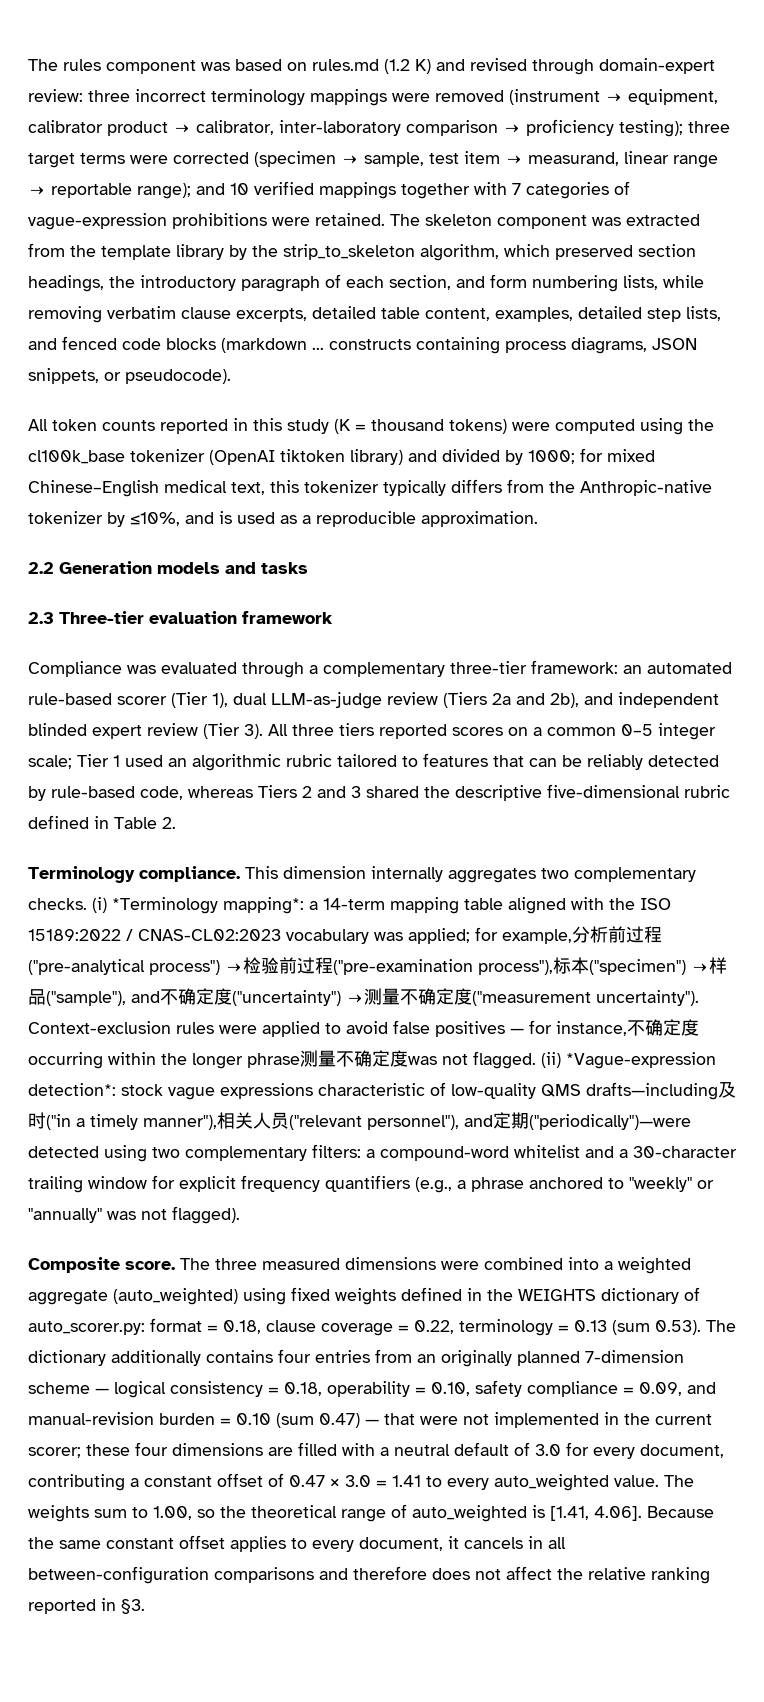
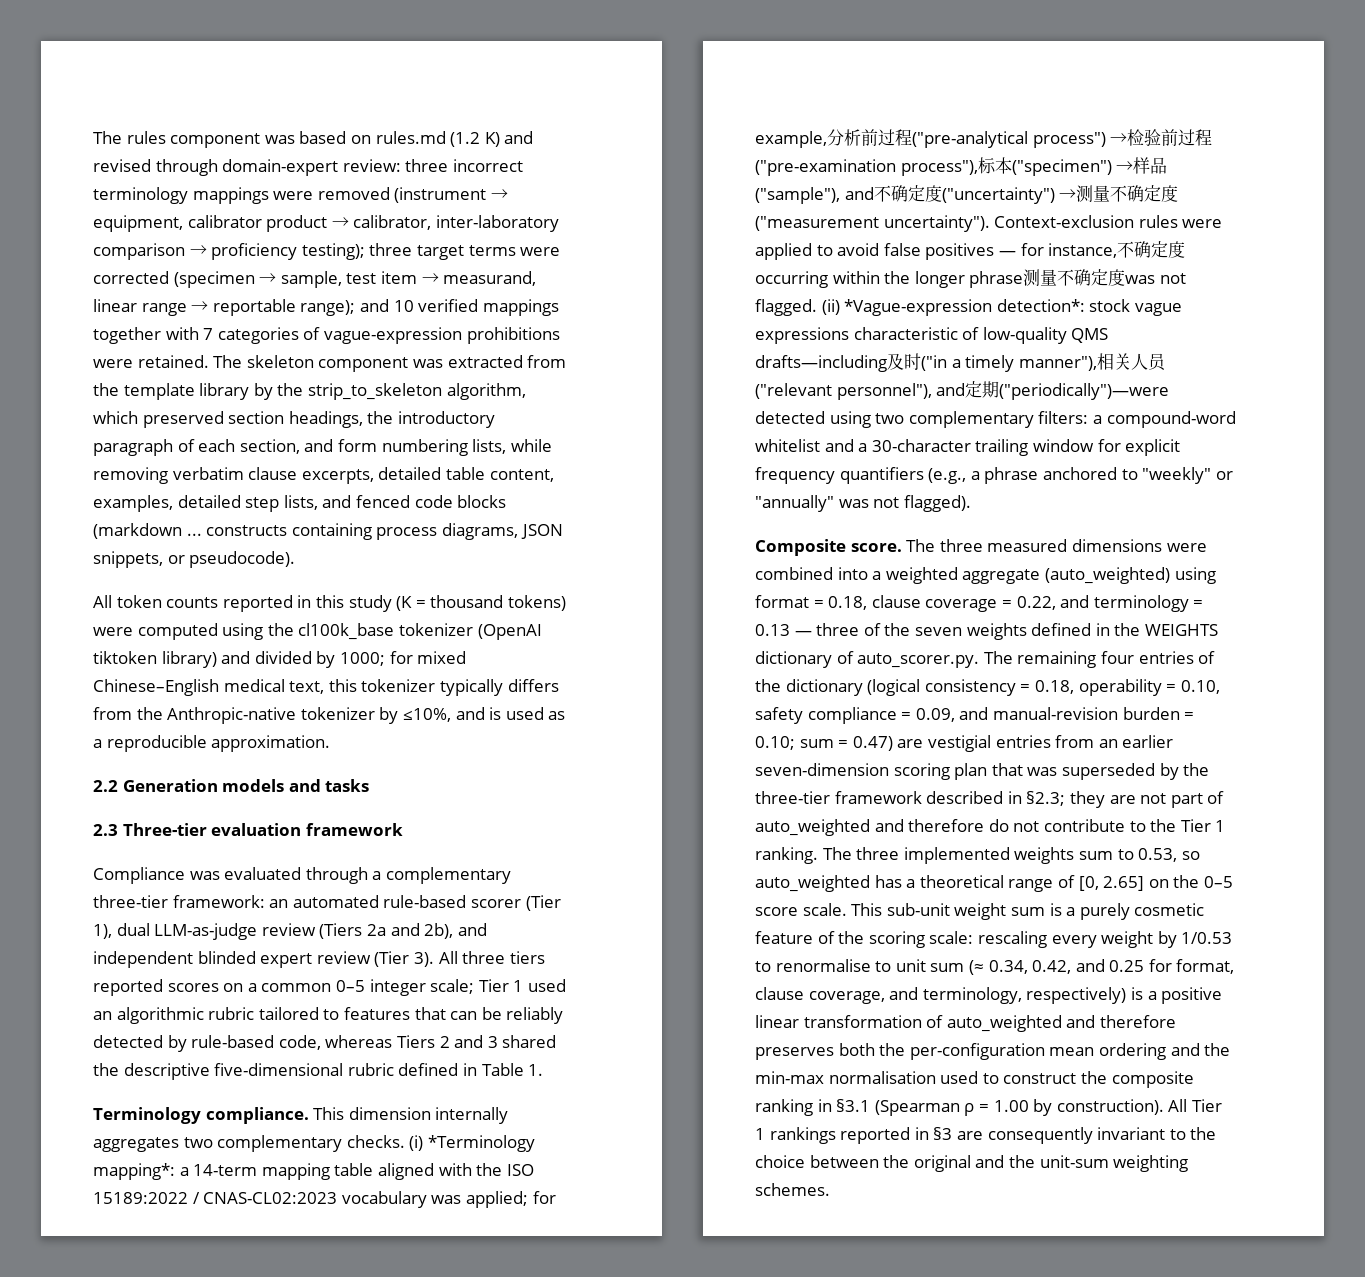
- All three tiers reported scores on a common 0–5 integer scale; Tier 1 used an algorithmic rubric tailored to features that can be reliably detected by rule-based code, whereas Tiers 2 and 3 shared the descriptive five-dimensional rubric defined in Table 2.
+ All three tiers reported scores on a common 0–5 integer scale; Tier 1 used an algorithmic rubric tailored to features that can be reliably detected by rule-based code, whereas Tiers 2 and 3 shared the descriptive five-dimensional rubric defined in Table 1.
- The three measured dimensions were combined into a weighted aggregate (auto_weighted) using fixed weights defined in the WEIGHTS dictionary of auto_scorer.py: format = 0.18, clause coverage = 0.22, terminology = 0.13 (sum 0.53). The dictionary additionally contains four entries from an originally planned 7-dimension scheme — logical consistency = 0.18, operability = 0.10, safety compliance = 0.09, and manual-revision burden = 0.10 (sum 0.47) — that were not implemented in the current scorer; these four dimensions are filled with a neutral default of 3.0 for every document, contributing a constant offset of 0.47 × 3.0 = 1.41 to every auto_weighted value. The weights sum to 1.00, so the theoretical range of auto_weighted is [1.41, 4.06]. Because the same constant offset applies to every document, it cancels in all between-configuration comparisons and therefore does not affect the relative ranking reported in §3.
+ The three measured dimensions were combined into a weighted aggregate (auto_weighted) using format = 0.18, clause coverage = 0.22, and terminology = 0.13 — three of the seven weights defined in the WEIGHTS dictionary of auto_scorer.py. The remaining four entries of the dictionary (logical consistency = 0.18, operability = 0.10, safety compliance = 0.09, and manual-revision burden = 0.10; sum = 0.47) are vestigial entries from an earlier seven-dimension scoring plan that was superseded by the three-tier framework described in §2.3; they are not part of auto_weighted and therefore do not contribute to the Tier 1 ranking. The three implemented weights sum to 0.53, so auto_weighted has a theoretical range of [0, 2.65] on the 0–5 score scale. This sub-unit weight sum is a purely cosmetic feature of the scoring scale: rescaling every weight by 1/0.53 to renormalise to unit sum (≈ 0.34, 0.42, and 0.25 for format, clause coverage, and terminology, respectively) is a positive linear transformation of auto_weighted and therefore preserves both the per-configuration mean ordering and the min-max normalisation used to construct the composite ranking in §3.1 (Spearman ρ = 1.00 by construction). All Tier 1 rankings reported in §3 are consequently invariant to the choice between the original and the unit-sum weighting schemes.

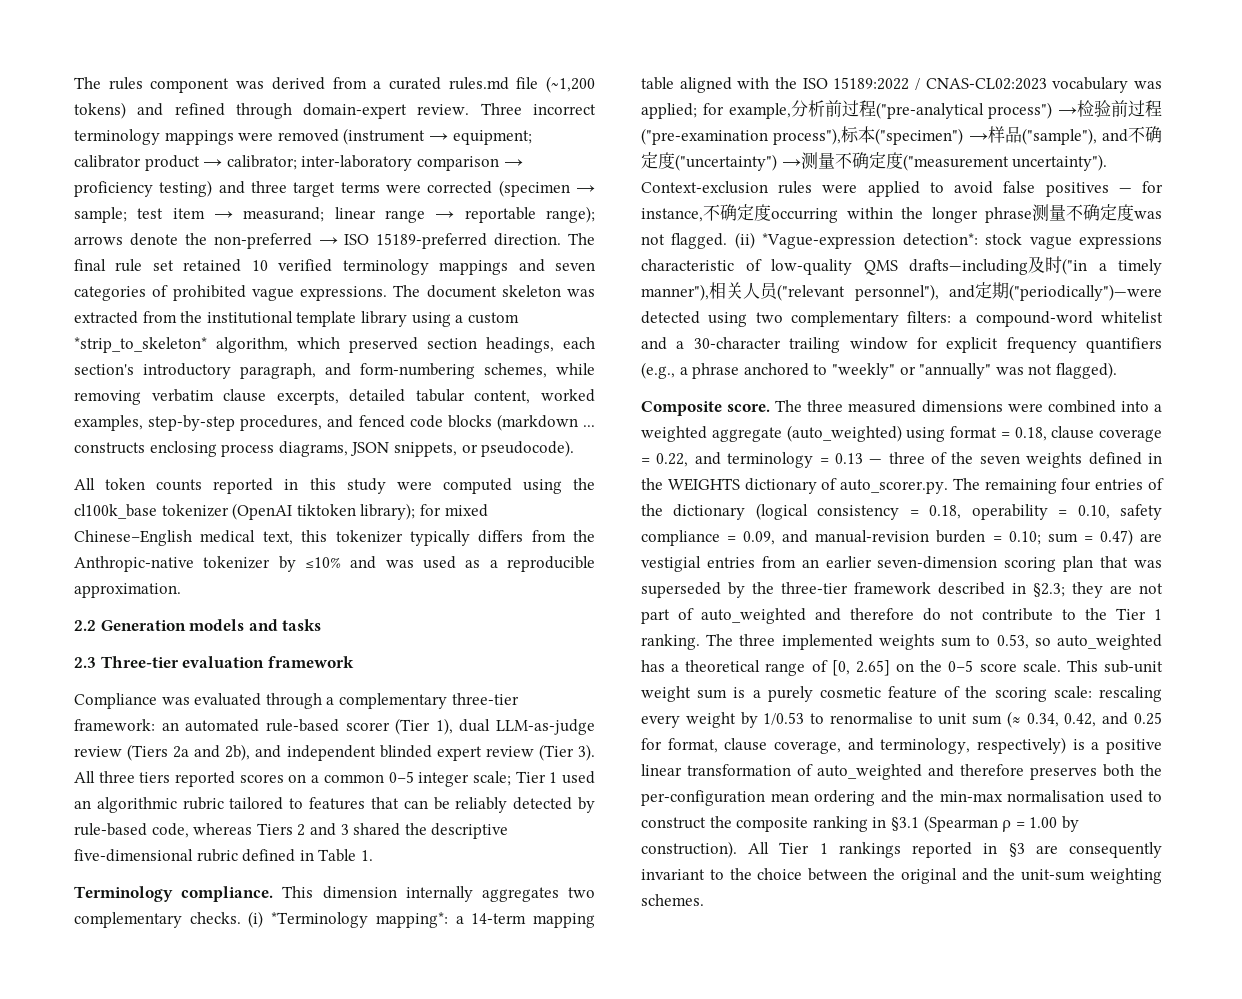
- The rules component was based on rules.md (1.2 K) and revised through domain-expert review: three incorrect terminology mappings were removed (instrument → equipment, calibrator product → calibrator, inter-laboratory comparison → proficiency testing); three target terms were corrected (specimen → sample, test item → measurand, linear range → reportable range);
+ The rules component was derived from a curated rules.md file (~1,200 tokens) and refined through domain-expert review. Three incorrect terminology mappings were removed (instrument → equipment; calibrator product → calibrator; inter-laboratory comparison → proficiency testing) and three target terms were corrected (specimen → sample; test item → measurand; linear range → reportable range);
- and 10 verified mappings together with 7 categories of vague-expression prohibitions were retained. The skeleton component was extracted from the template library by the strip_to_skeleton algorithm, which preserved section headings, the introductory paragraph of each section, and form numbering lists, while removing verbatim clause excerpts, detailed table content, examples, detailed step lists, and fenced code blocks (markdown ... constructs containing process diagrams, JSON snippets, or pseudocode).
+ arrows denote the non-preferred → ISO 15189-preferred direction. The final rule set retained 10 verified terminology mappings and seven categories of prohibited vague expressions. The document skeleton was extracted from the institutional template library using a custom *strip_to_skeleton* algorithm, which preserved section headings, each section's introductory paragraph, and form-numbering schemes, while removing verbatim clause excerpts, detailed tabular content, worked examples, step-by-step procedures, and fenced code blocks (markdown ... constructs enclosing process diagrams, JSON snippets, or pseudocode).
- All token counts reported in this study (K = thousand tokens) were computed using the cl100k_base tokenizer (OpenAI tiktoken library) and divided by 1000; for mixed Chinese–English medical text, this tokenizer typically differs from the Anthropic-native tokenizer by ≤10%, and is used as a reproducible approximation.
+ All token counts reported in this study were computed using the cl100k_base tokenizer (OpenAI tiktoken library); for mixed Chinese–English medical text, this tokenizer typically differs from the Anthropic-native tokenizer by ≤10% and was used as a reproducible approximation.

